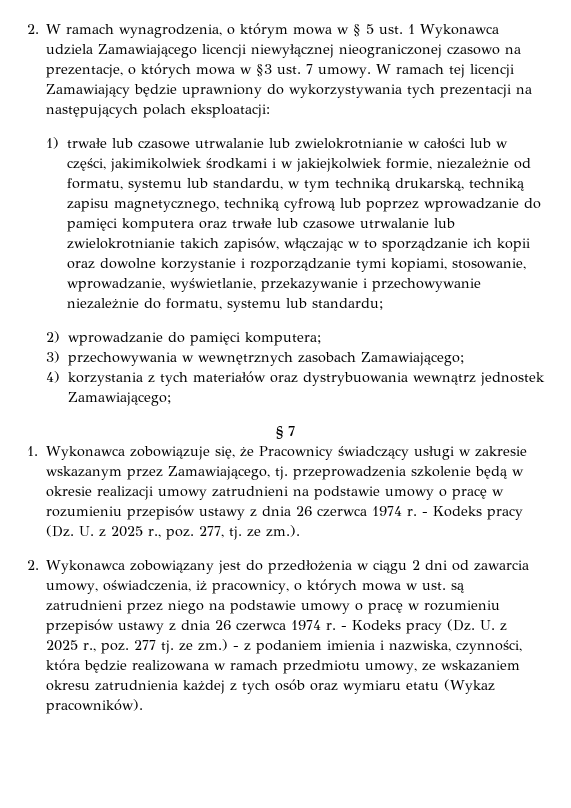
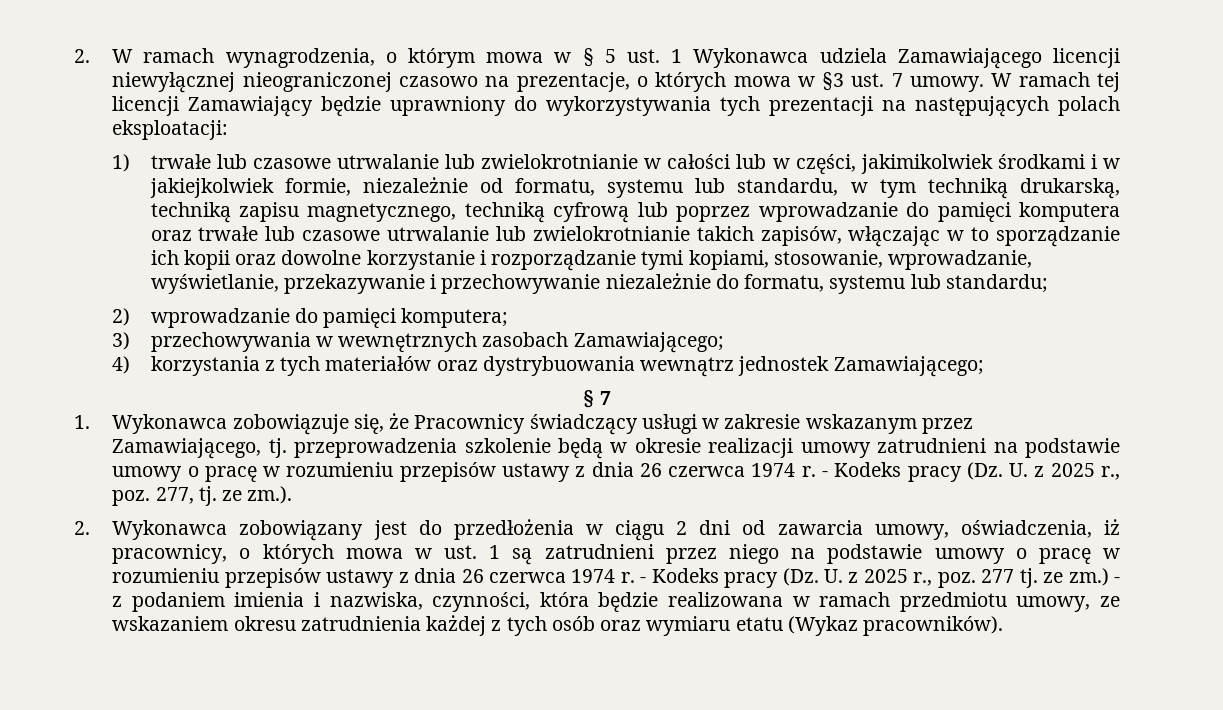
- 2. Wykonawca zobowiązany jest do przedłożenia w ciągu 2 dni od zawarcia umowy, oświadczenia, iż pracownicy, o których mowa w ust. są zatrudnieni przez niego na podstawie umowy o pracę w rozumieniu przepisów ustawy z dnia 26 czerwca 1974 r.
+ 2. Wykonawca zobowiązany jest do przedłożenia w ciągu 2 dni od zawarcia umowy, oświadczenia, iż pracownicy, o których mowa w ust. 1 są zatrudnieni przez niego na podstawie umowy o pracę w rozumieniu przepisów ustawy z dnia 26 czerwca 1974 r.

